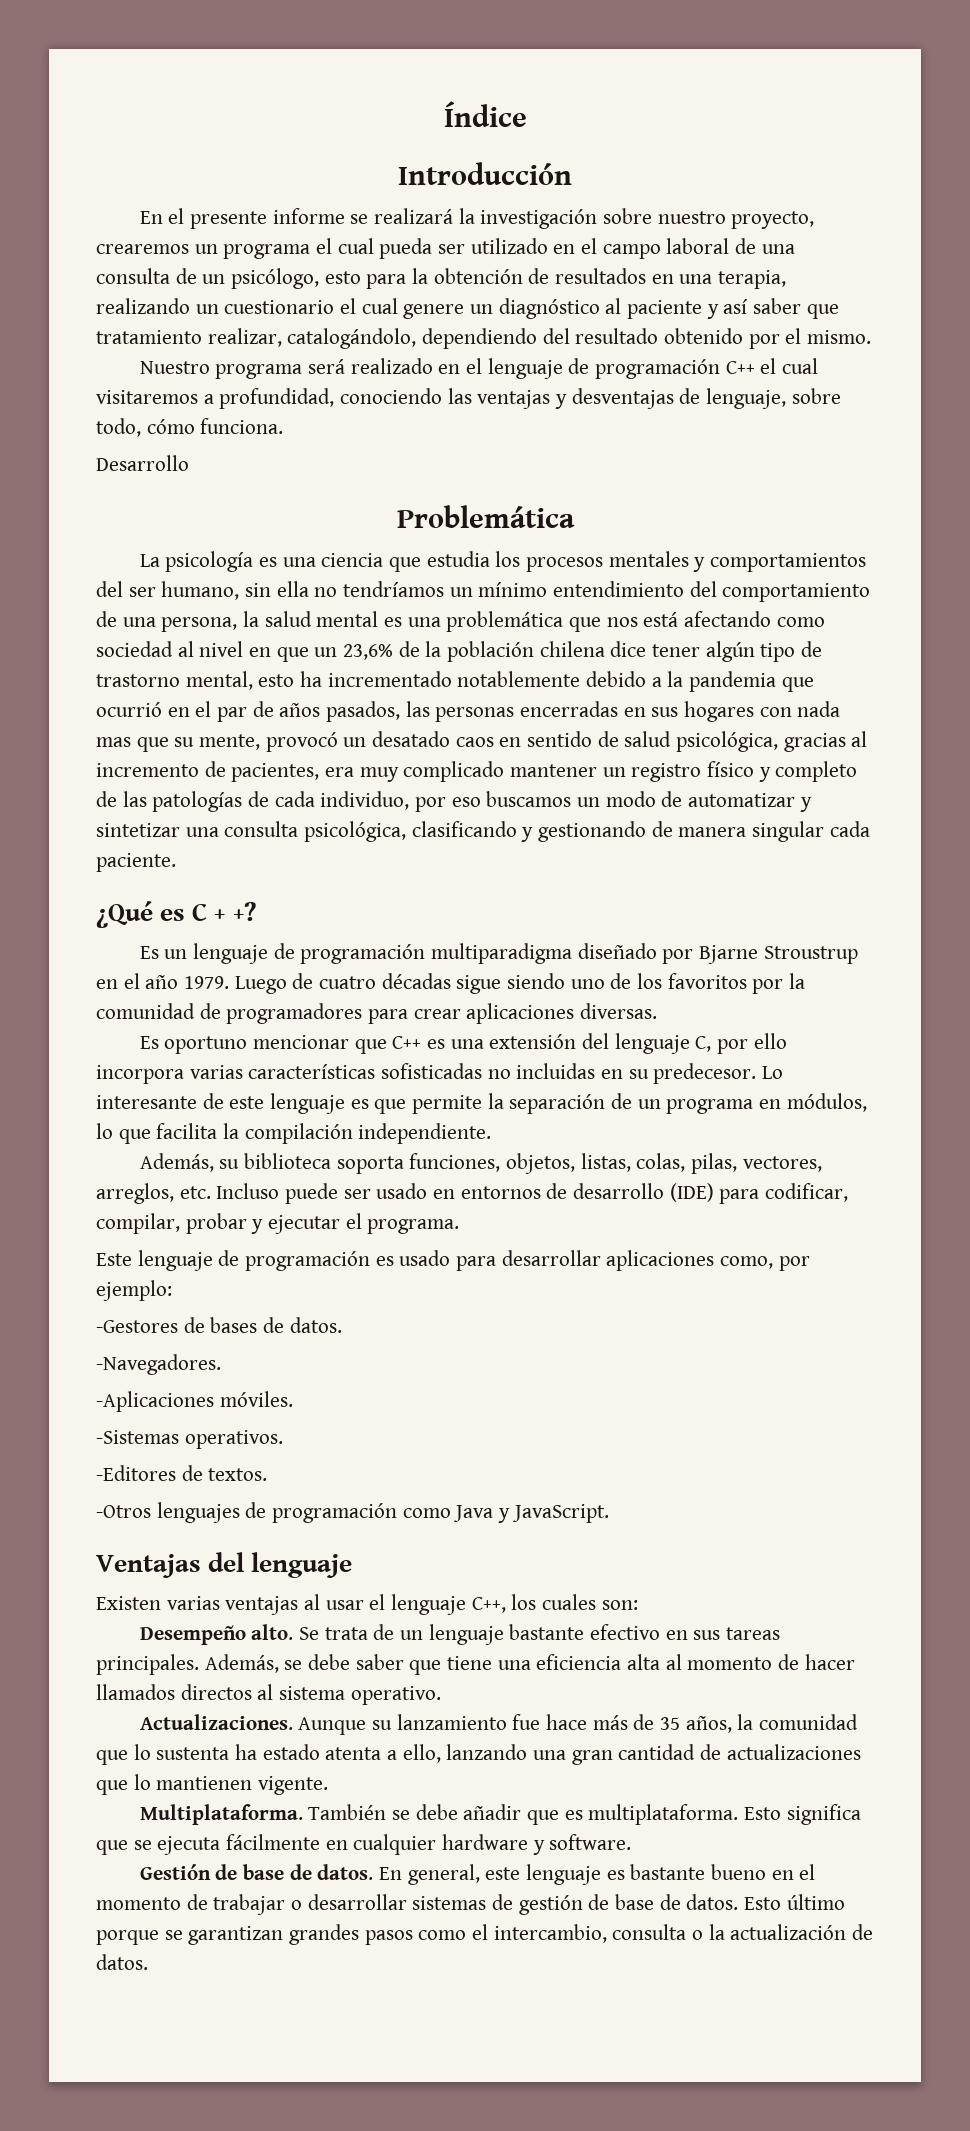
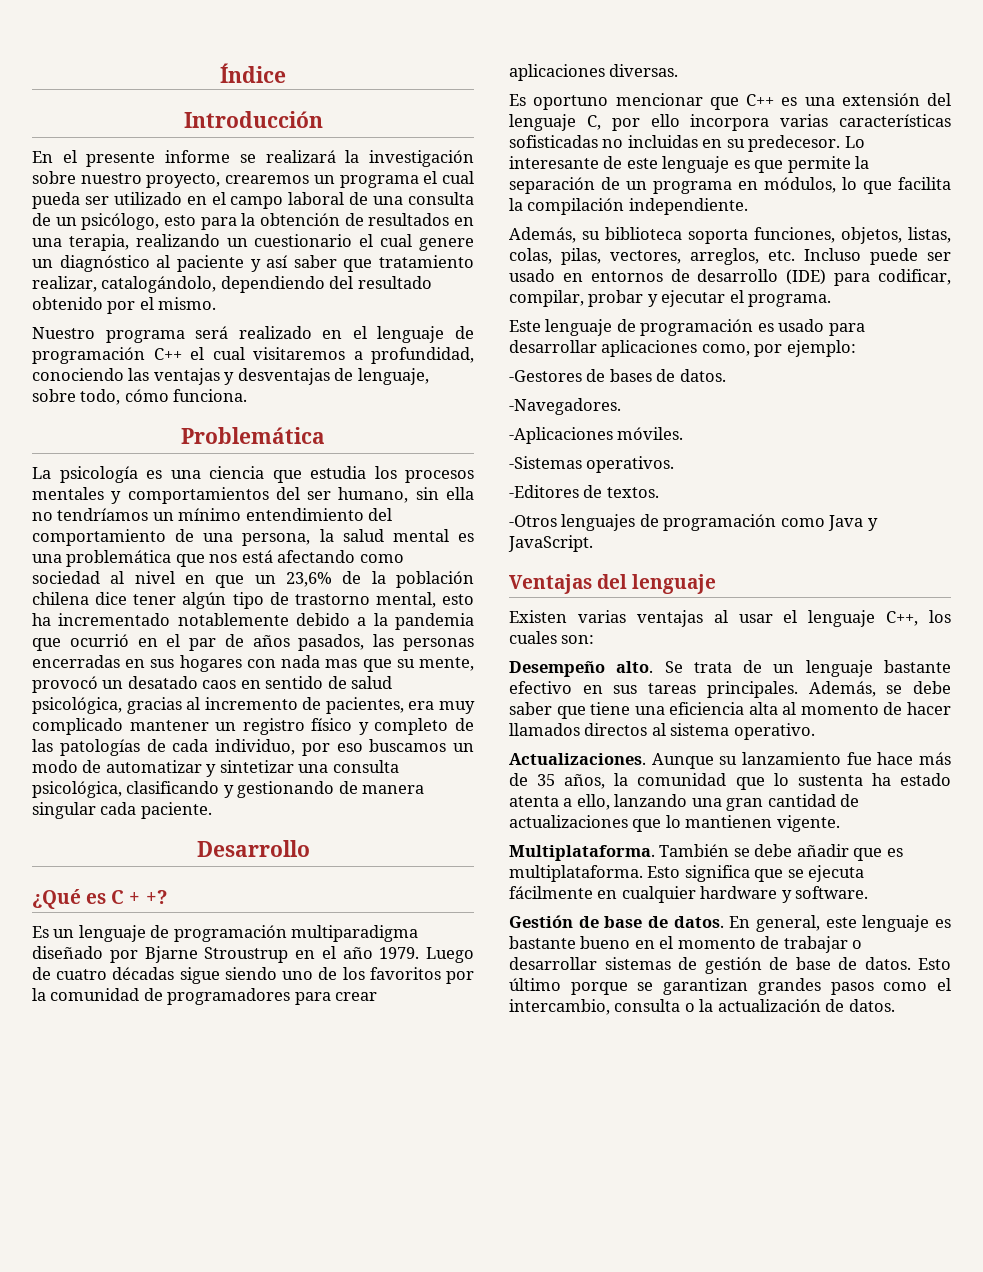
- Desarrollo
+ Desarrollo

